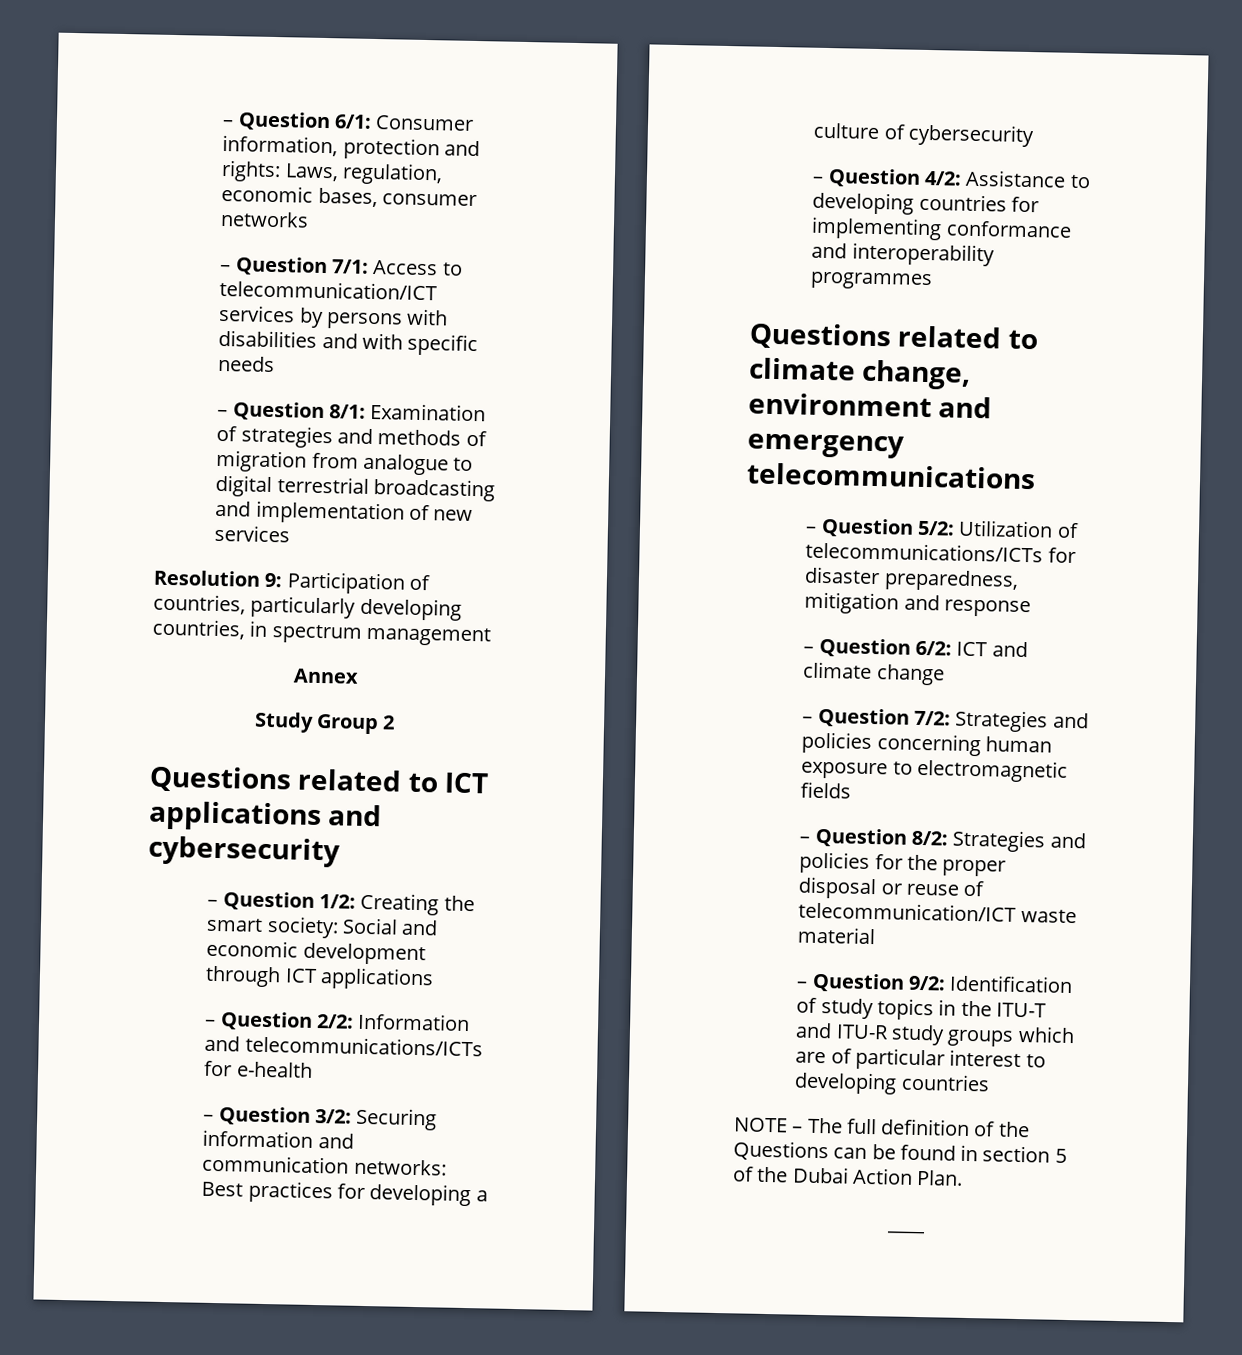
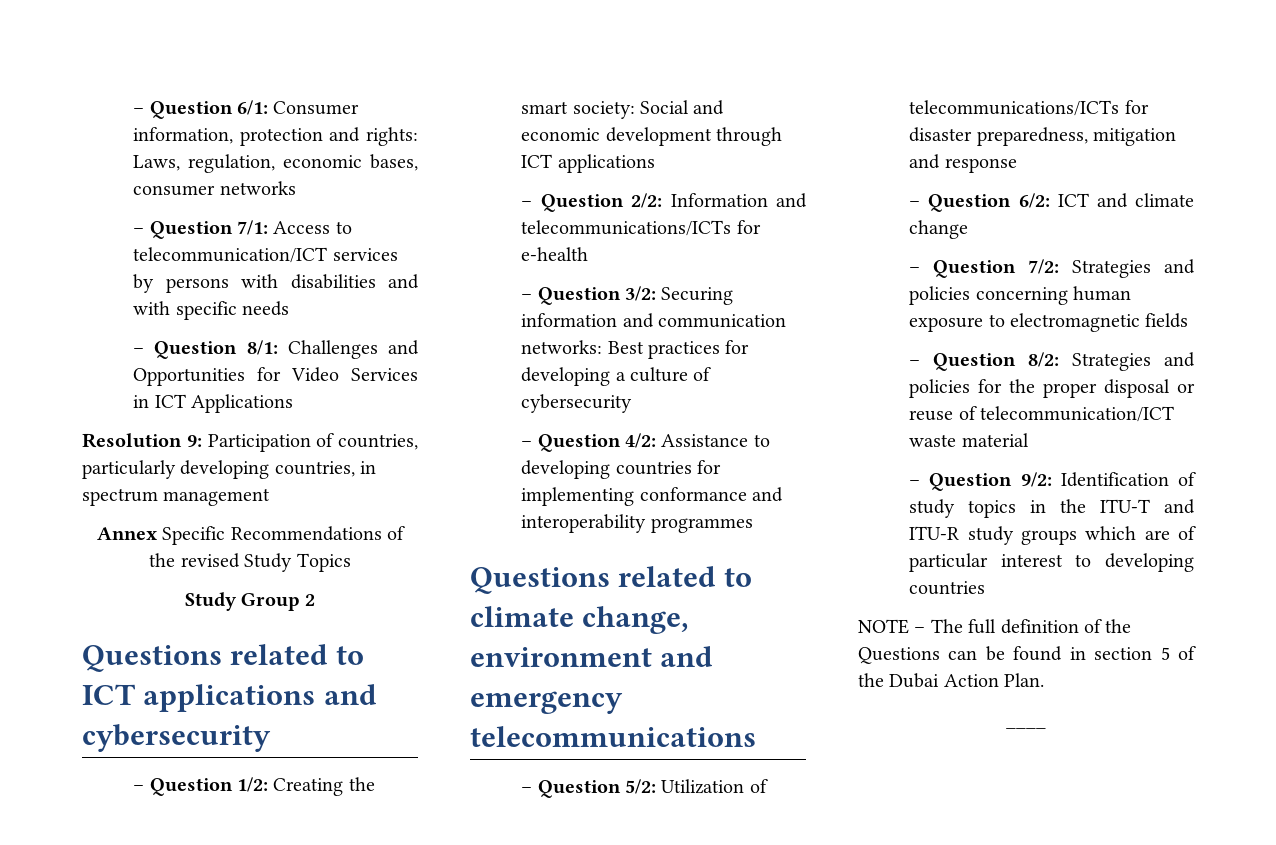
- – Question 8/1: Examination of strategies and methods of migration from analogue to digital terrestrial broadcasting and implementation of new services
+ – Question 8/1: Challenges and Opportunities for Video Services in ICT Applications
- Annex
+ Annex Specific Recommendations of the revised Study Topics

